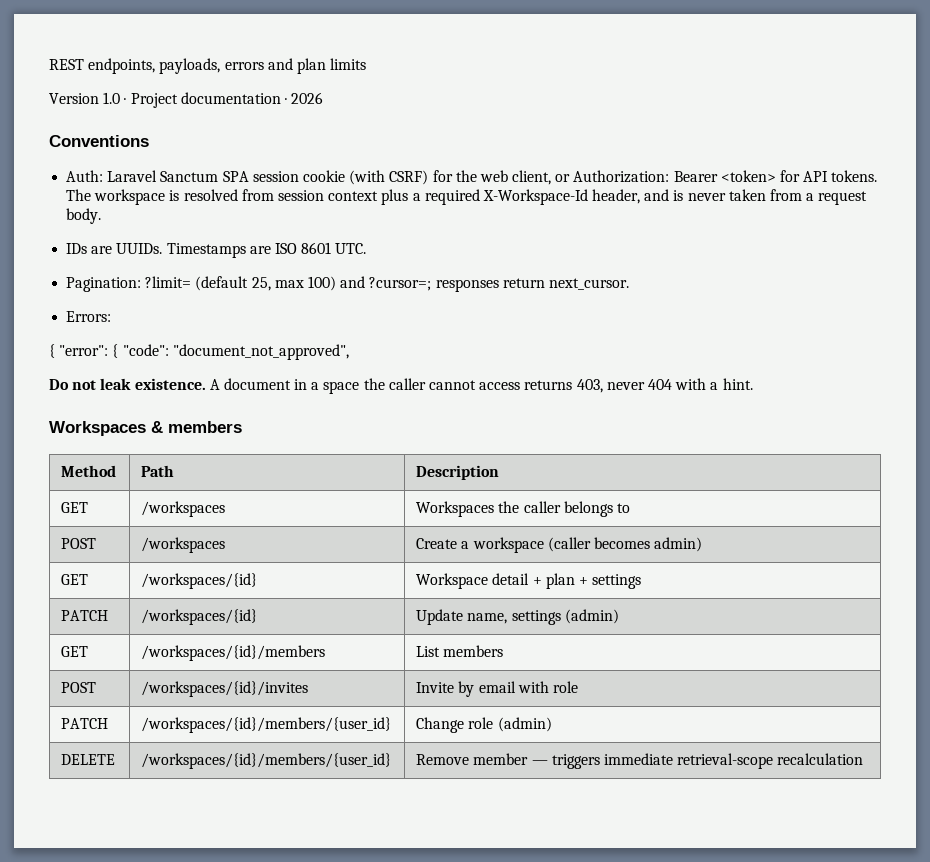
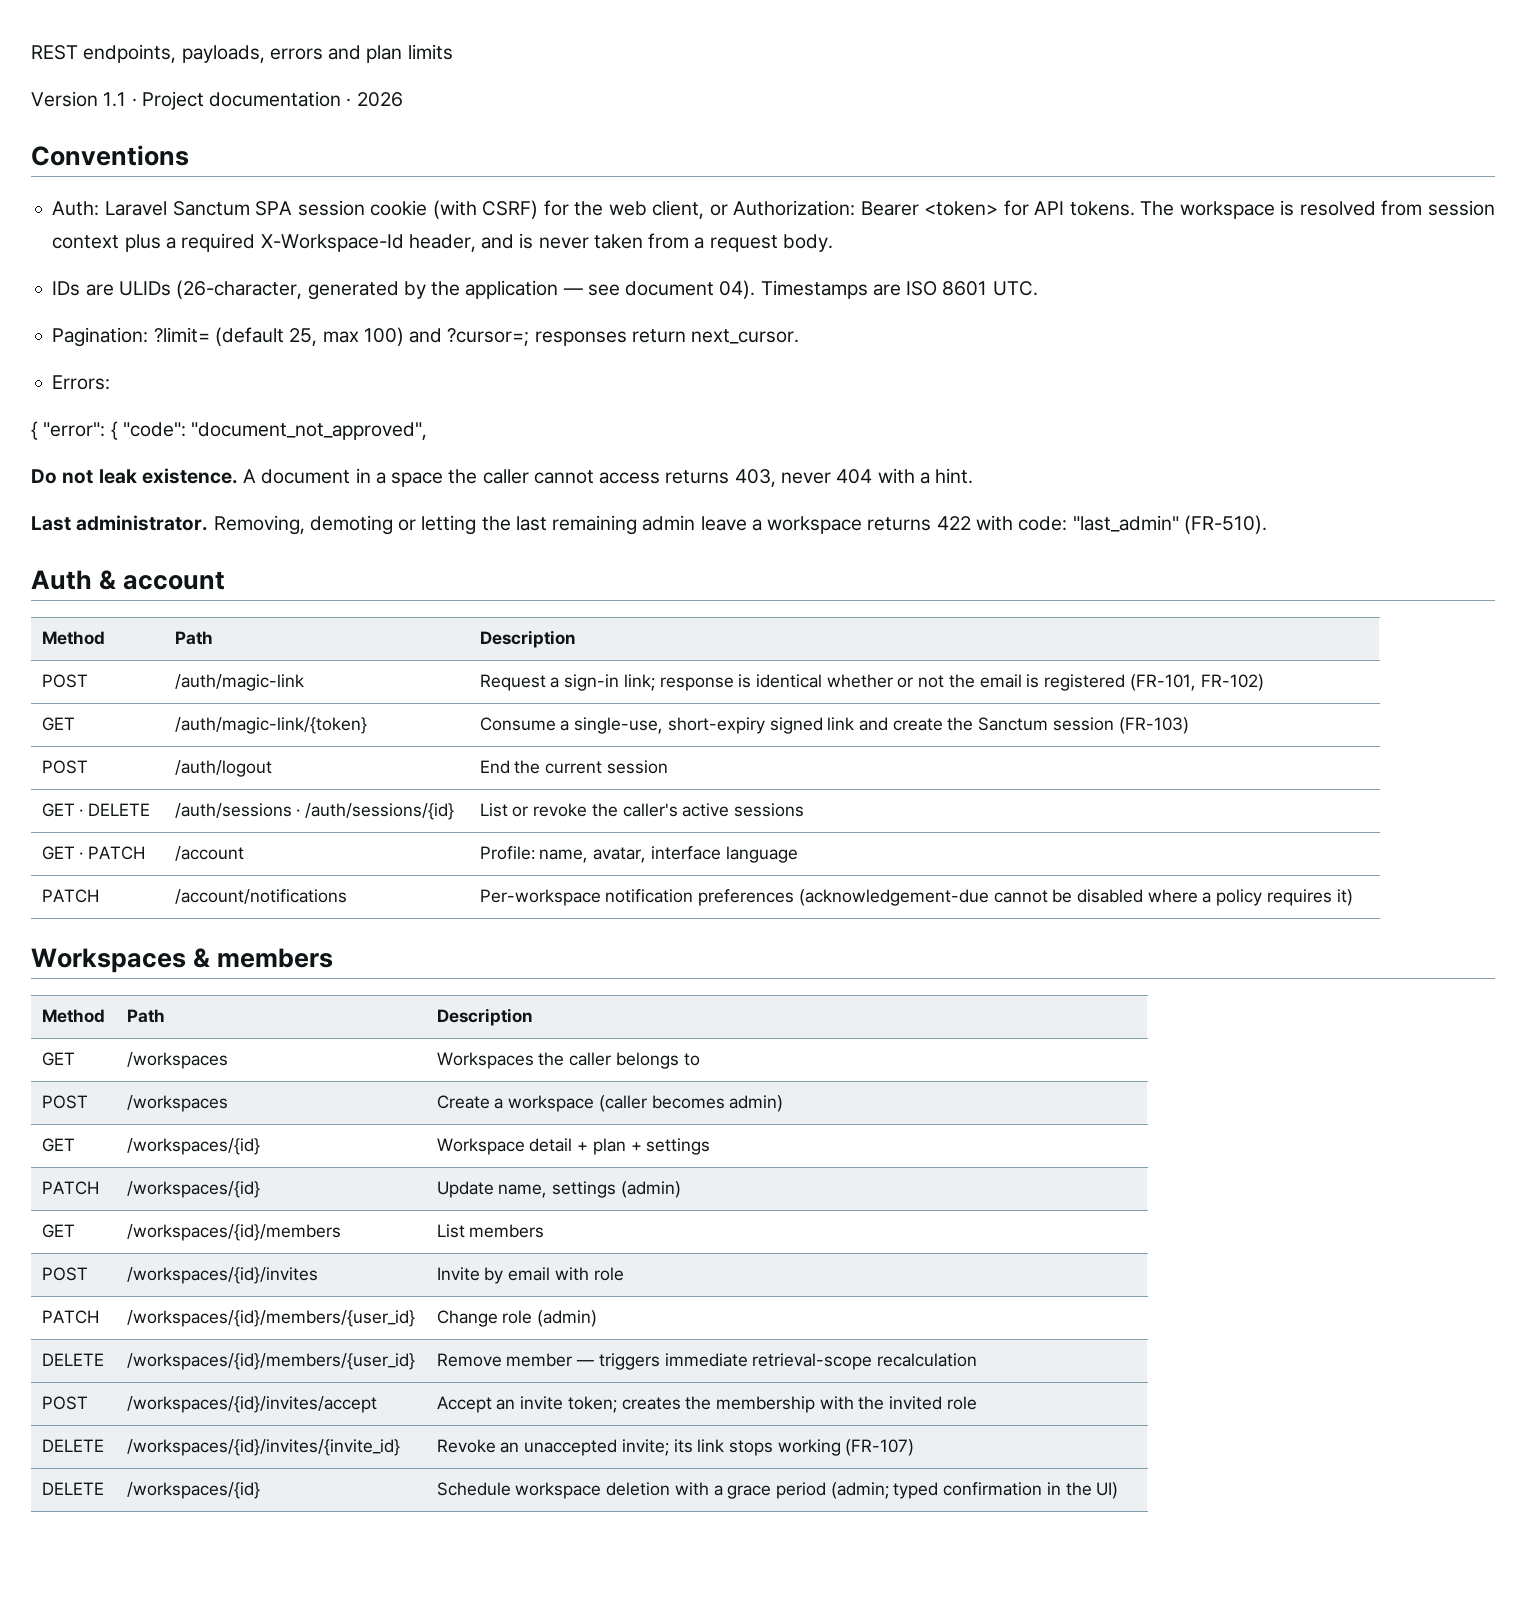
- Version 1.0 · Project documentation · 2026
+ Version 1.1 · Project documentation · 2026
- IDs are UUIDs.
+ IDs are ULIDs (26-character, generated by the application — see document 04).
+ Last administrator. Removing, demoting or letting the last remaining admin leave a workspace returns 422 with code: "last_admin" (FR-510).
+ Auth & account
+ Method | Path | Description
+ POST | /auth/magic-link | Request a sign-in link; response is identical whether or not the email is registered (FR-101, FR-102)
+ GET | /auth/magic-link/{token} | Consume a single-use, short-expiry signed link and create the Sanctum session (FR-103)
+ POST | /auth/logout | End the current session
+ GET · DELETE | /auth/sessions · /auth/sessions/{id} | List or revoke the caller's active sessions
+ GET · PATCH | /account | Profile: name, avatar, interface language
+ PATCH | /account/notifications | Per-workspace notification preferences (acknowledgement-due cannot be disabled where a policy requires it)
+ POST | /workspaces/{id}/invites/accept | Accept an invite token; creates the membership with the invited role
+ DELETE | /workspaces/{id}/invites/{invite_id} | Revoke an unaccepted invite; its link stops working (FR-107)
+ DELETE | /workspaces/{id} | Schedule workspace deletion with a grace period (admin; typed confirmation in the UI)

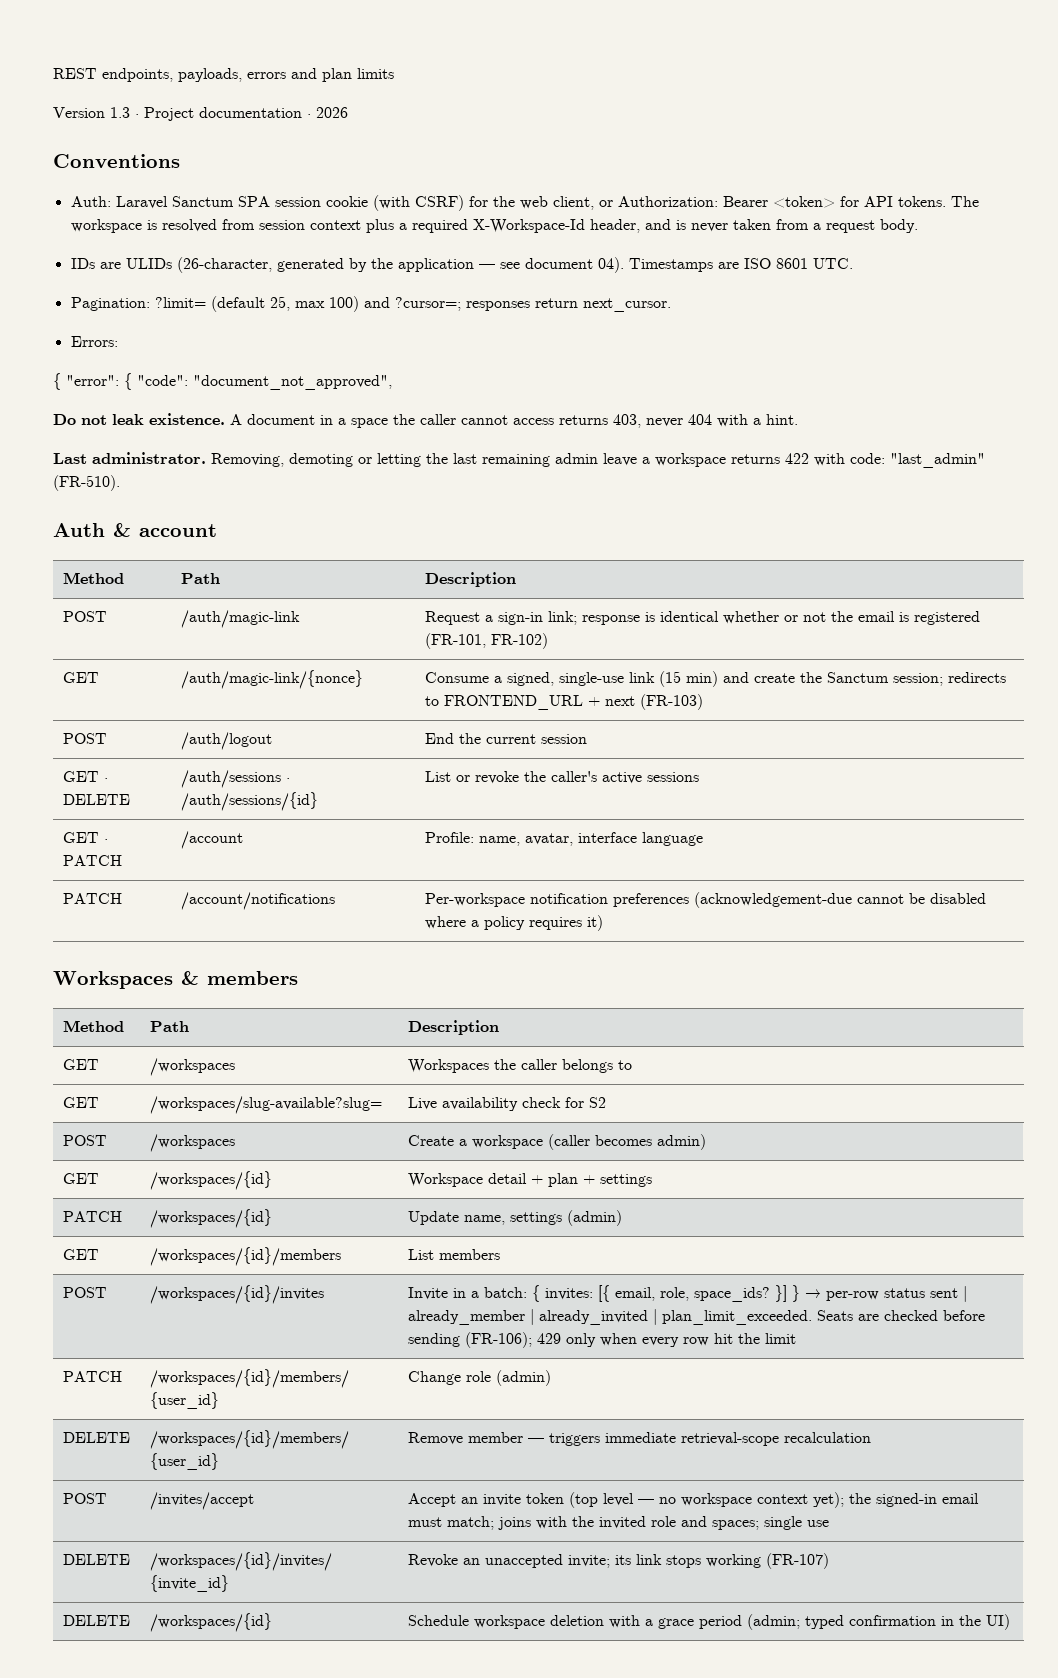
- Version 1.1 · Project documentation · 2026
+ Version 1.3 · Project documentation · 2026
- GET | /auth/magic-link/{token} | Consume a single-use, short-expiry signed link and create the Sanctum session (FR-103)
+ GET | /auth/magic-link/{nonce} | Consume a signed, single-use link (15 min) and create the Sanctum session; redirects to FRONTEND_URL + next (FR-103)
+ GET | /workspaces/slug-available?slug= | Live availability check for S2
- POST | /workspaces/{id}/invites | Invite by email with role
+ POST | /workspaces/{id}/invites | Invite in a batch: { invites: [{ email, role, space_ids? }] } → per-row status sent | already_member | already_invited | plan_limit_exceeded. Seats are checked before sending (FR-106); 429 only when every row hit the limit
- POST | /workspaces/{id}/invites/accept | Accept an invite token; creates the membership with the invited role
+ POST | /invites/accept | Accept an invite token (top level — no workspace context yet); the signed-in email must match; joins with the invited role and spaces; single use

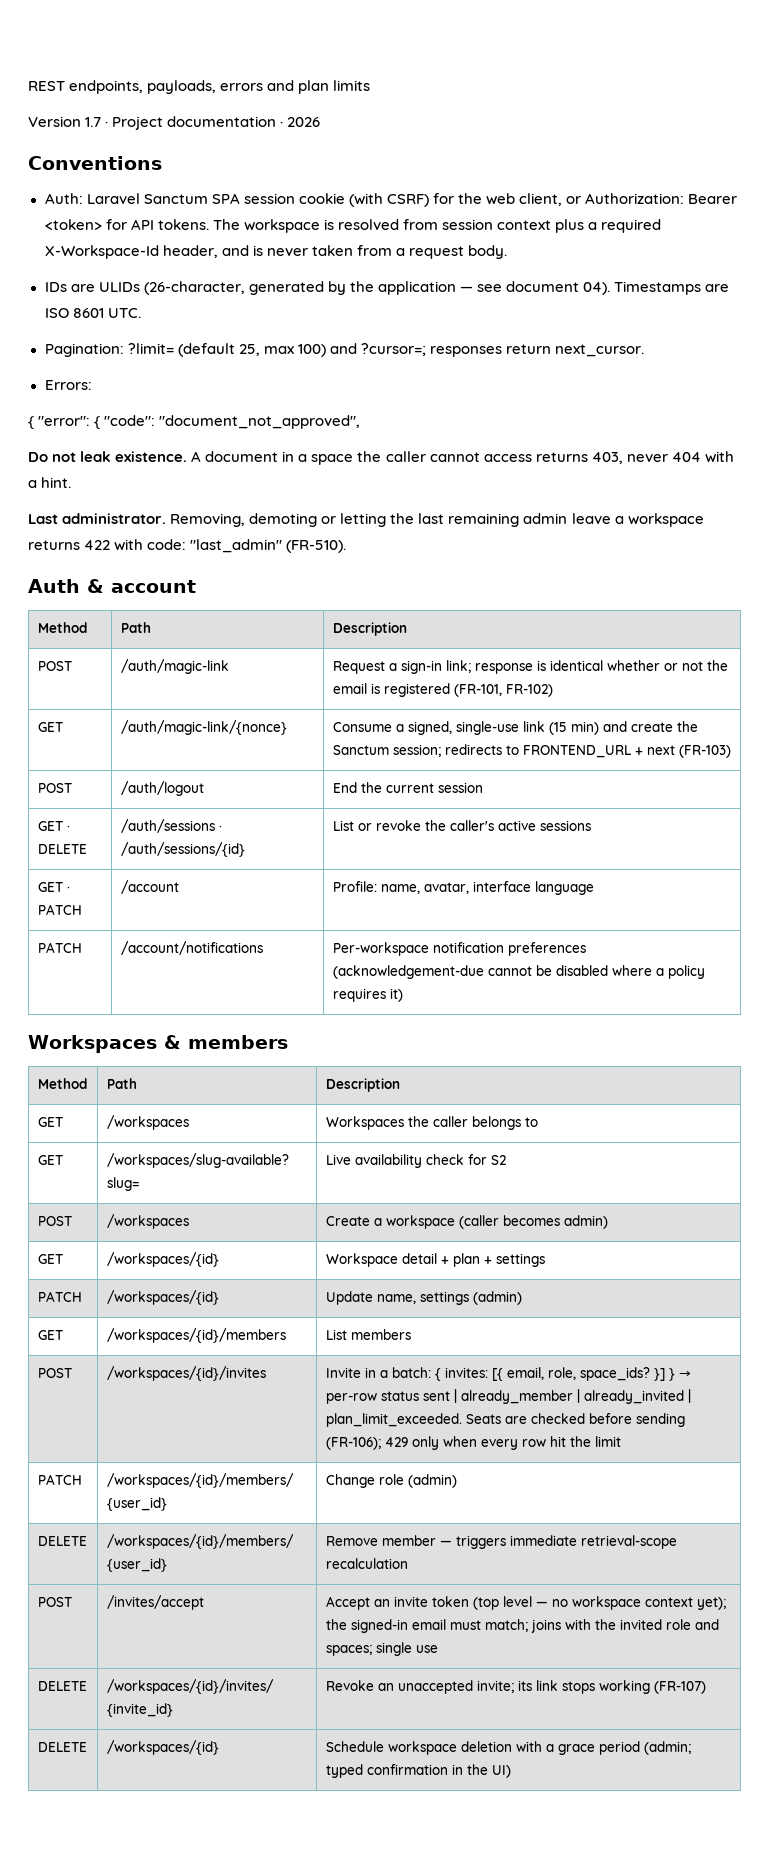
- Version 1.3 · Project documentation · 2026
+ Version 1.7 · Project documentation · 2026

